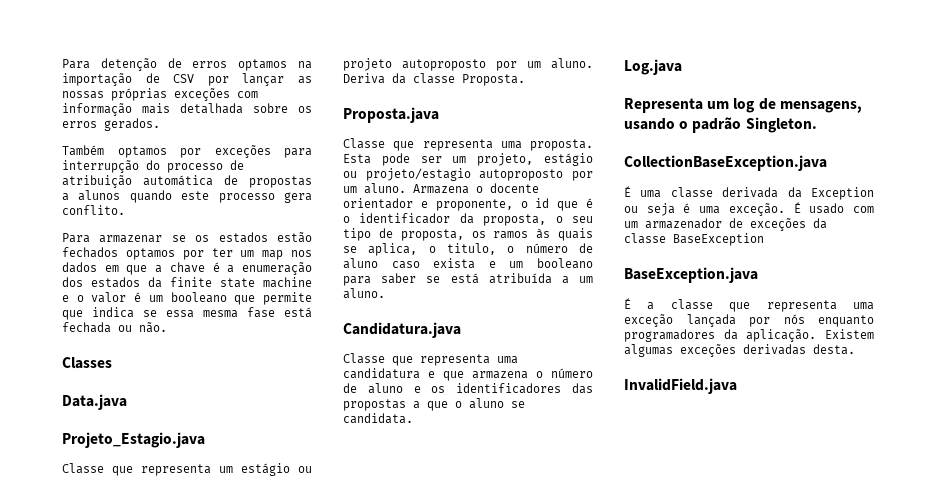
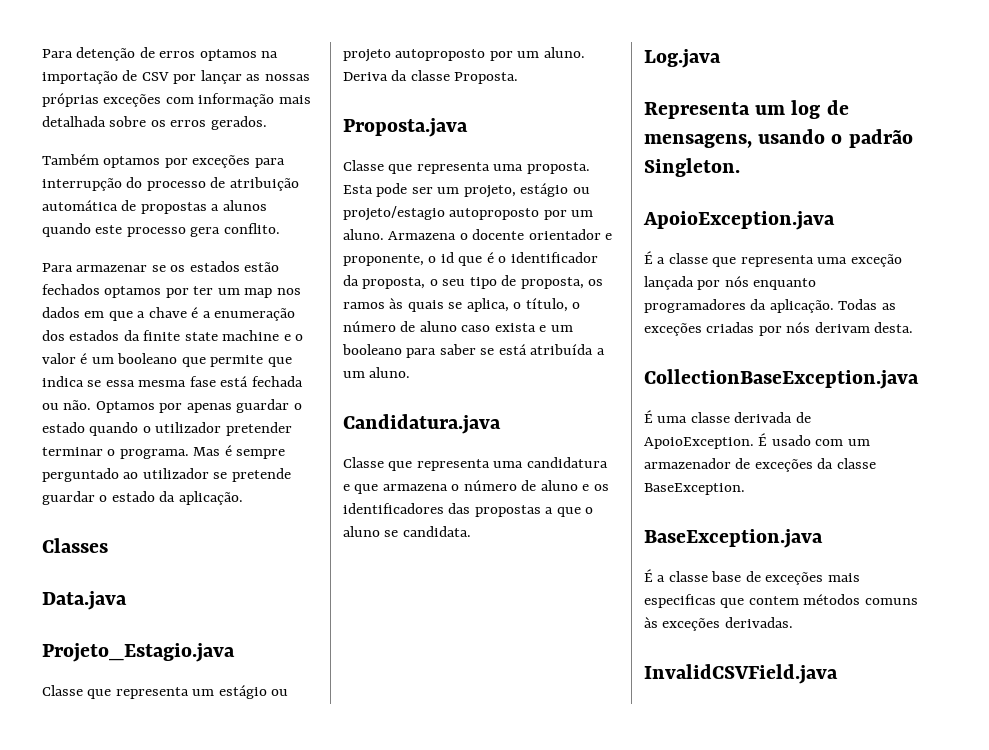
+ Optamos por apenas guardar o estado quando o utilizador pretender terminar o programa. Mas é sempre perguntado ao utilizador se pretende guardar o estado da aplicação.
- Armazena o docente orientador e proponente, o id que é o identificador da proposta, o seu tipo de proposta, os ramos às quais se aplica, o titulo, o número de aluno caso exista e um booleano para saber se está atribuída a um aluno.
+ Armazena o docente orientador e proponente, o id que é o identificador da proposta, o seu tipo de proposta, os ramos às quais se aplica, o título, o número de aluno caso exista e um booleano para saber se está atribuída a um aluno.
- CollectionBaseException.java
- É uma classe derivada da Exception ou seja é uma exceção. É usado com um armazenador de exceções da classe BaseException
- BaseException.java
+ ApoioException.java
- Existem algumas exceções derivadas desta.
- InvalidField.java
+ Todas as exceções criadas por nós derivam desta.
+ CollectionBaseException.java
+ É uma classe derivada de ApoioException. É usado com um armazenador de exceções da classe BaseException.
+ BaseException.java
+ É a classe base de exceções mais especificas que contem métodos comuns às exceções derivadas.
+ InvalidCSVField.java

